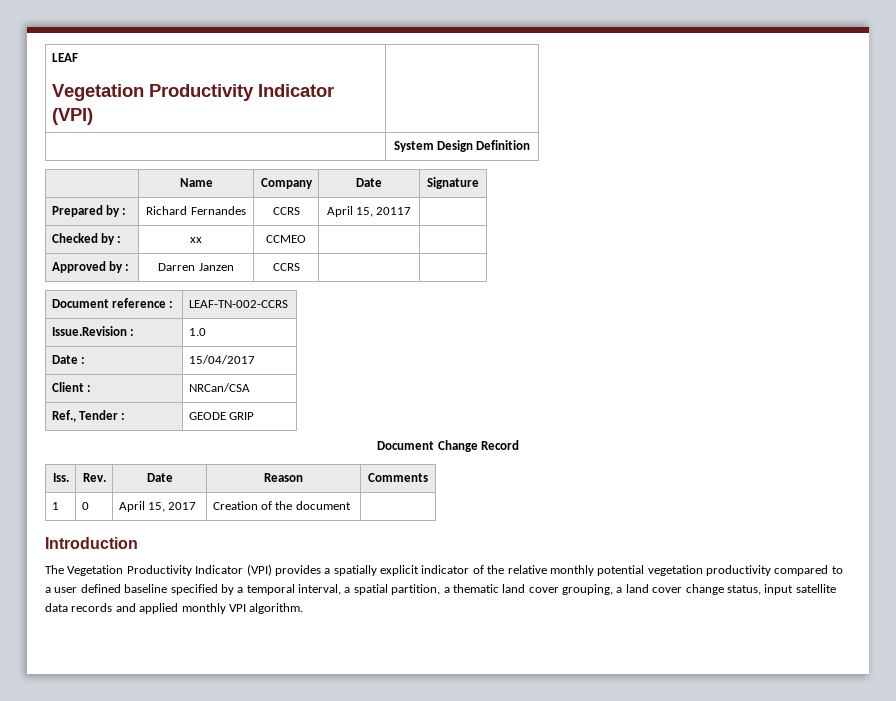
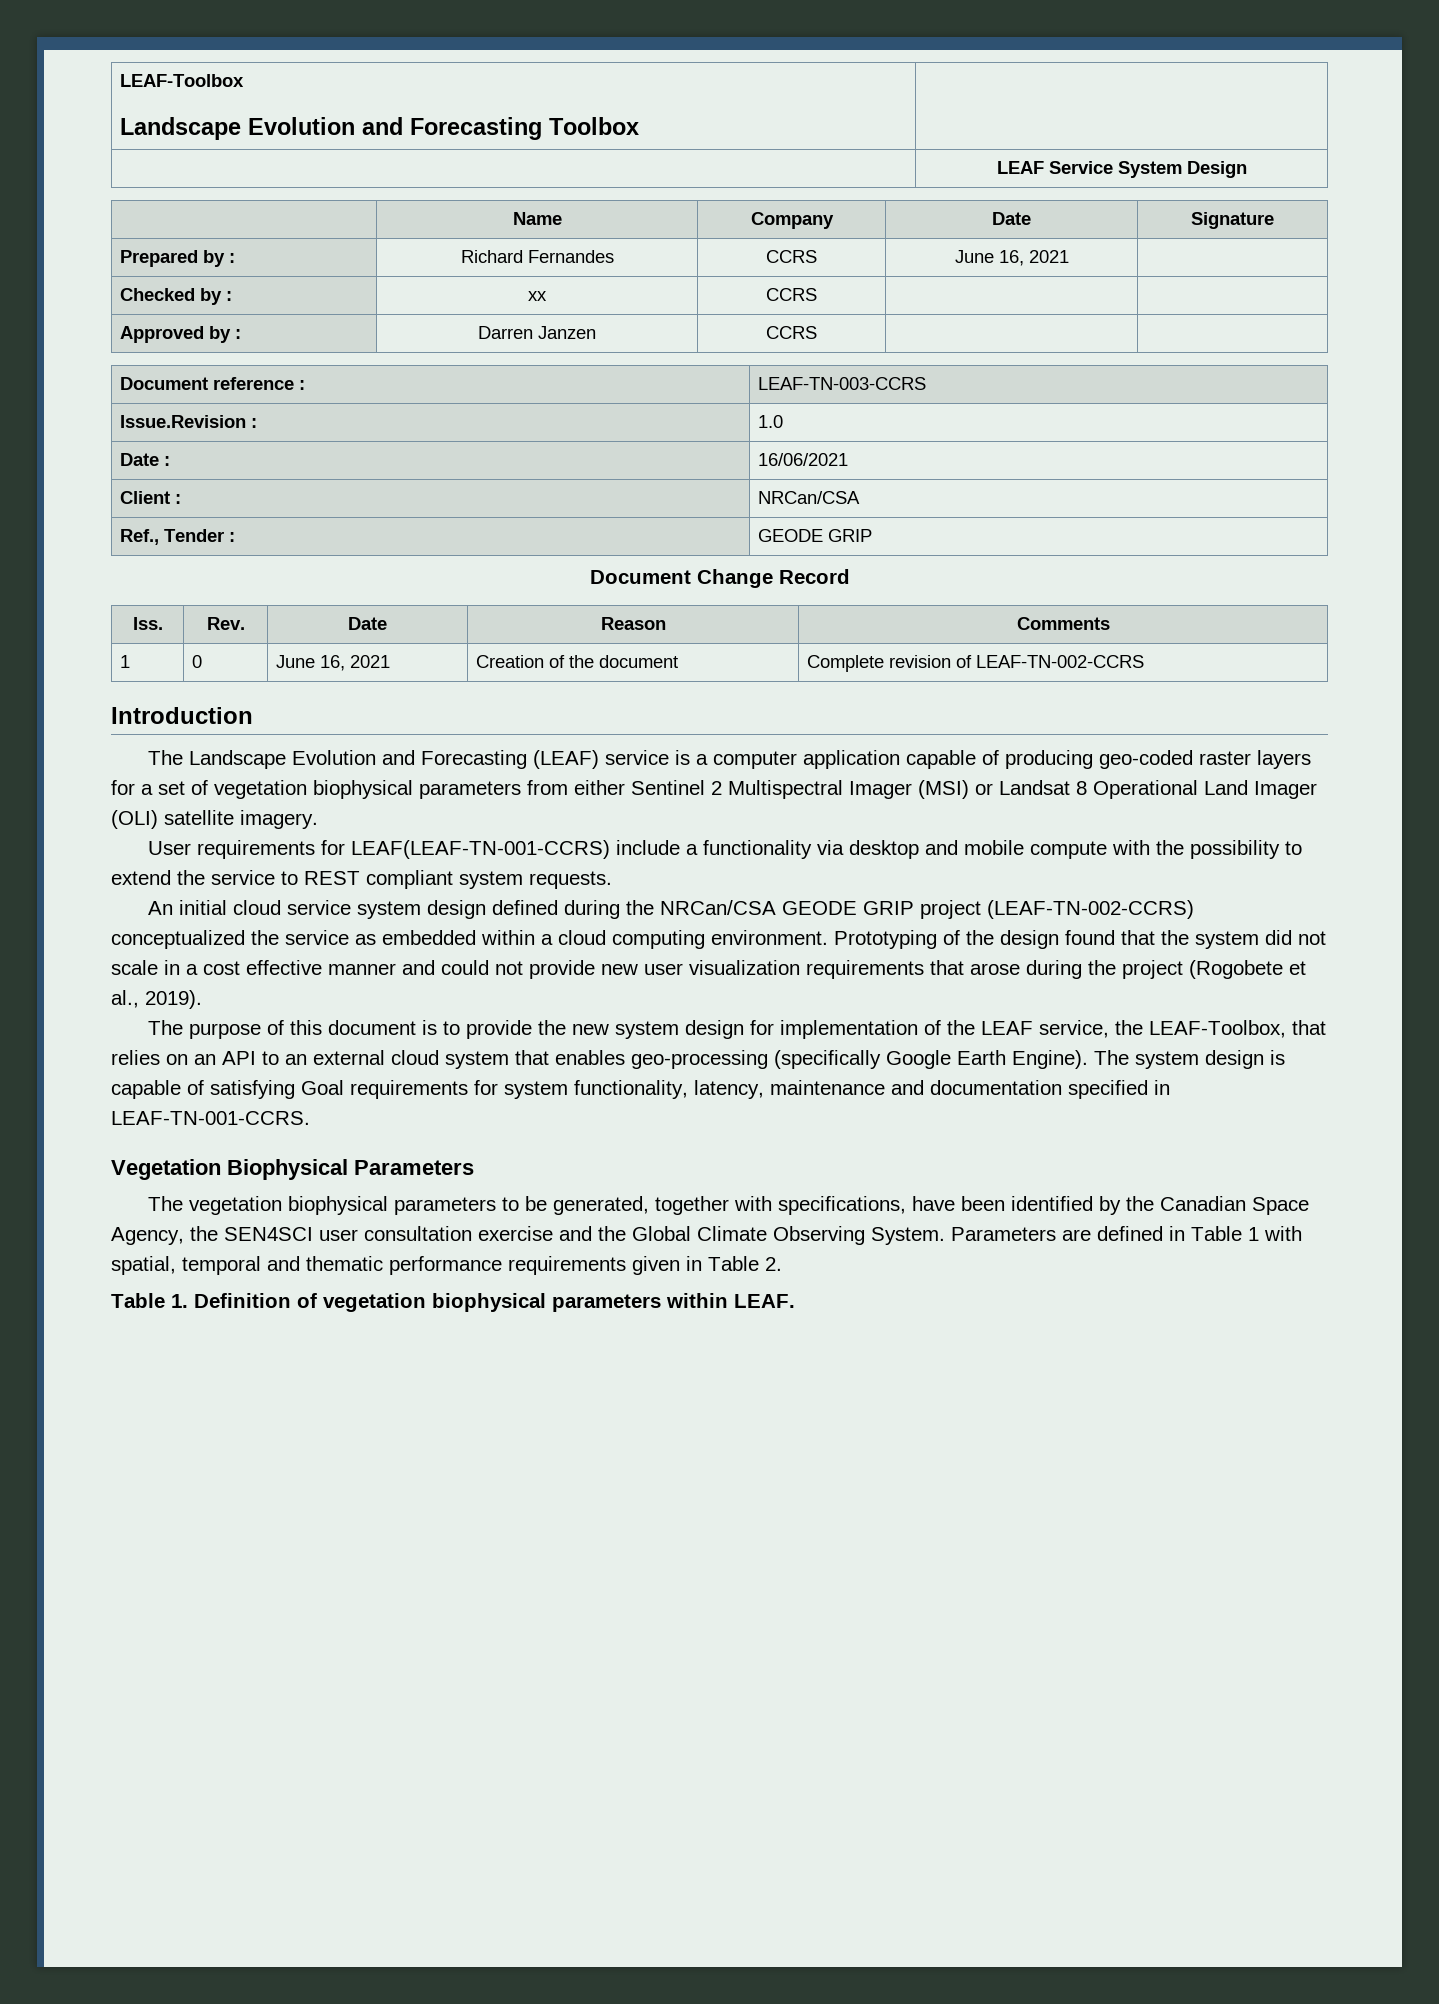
- LEAF
- Vegetation Productivity Indicator (VPI) |
- | System Design Definition
+ LEAF-Toolbox
+ Landscape Evolution and Forecasting Toolbox |
+ | LEAF Service System Design
- Prepared by : | Richard Fernandes | CCRS | April 15, 20117 |
+ Prepared by : | Richard Fernandes | CCRS | June 16, 2021 |
- Checked by : | xx | CCMEO | |
+ Checked by : | xx | CCRS | |
- Document reference : | LEAF-TN-002-CCRS
+ Document reference : | LEAF-TN-003-CCRS
- Date : | 15/04/2017
+ Date : | 16/06/2021
- 1 | 0 | April 15, 2017 | Creation of the document |
+ 1 | 0 | June 16, 2021 | Creation of the document | Complete revision of LEAF-TN-002-CCRS
  Introduction
- The Vegetation Productivity Indicator (VPI) provides a spatially explicit indicator of the relative monthly potential vegetation productivity compared to a user defined baseline specified by a temporal interval, a spatial partition, a thematic land cover grouping, a land cover change status, input satellite data records and applied monthly VPI algorithm.
+ The Landscape Evolution and Forecasting (LEAF) service is a computer application capable of producing geo-coded raster layers for a set of vegetation biophysical parameters from either Sentinel 2 Multispectral Imager (MSI) or Landsat 8 Operational Land Imager (OLI) satellite imagery.
+ User requirements for LEAF(LEAF-TN-001-CCRS) include a functionality via desktop and mobile compute with the possibility to extend the service to REST compliant system requests.
+ An initial cloud service system design defined during the NRCan/CSA GEODE GRIP project (LEAF-TN-002-CCRS) conceptualized the service as embedded within a cloud computing environment. Prototyping of the design found that the system did not scale in a cost effective manner and could not provide new user visualization requirements that arose during the project (Rogobete et al., 2019).
+ The purpose of this document is to provide the new system design for implementation of the LEAF service, the LEAF-Toolbox, that relies on an API to an external cloud system that enables geo-processing (specifically Google Earth Engine). The system design is capable of satisfying Goal requirements for system functionality, latency, maintenance and documentation specified in LEAF-TN-001-CCRS.
+ Vegetation Biophysical Parameters
+ The vegetation biophysical parameters to be generated, together with specifications, have been identified by the Canadian Space Agency, the SEN4SCI user consultation exercise and the Global Climate Observing System. Parameters are defined in Table 1 with spatial, temporal and thematic performance requirements given in Table 2.
+ Table 1. Definition of vegetation biophysical parameters within LEAF.

